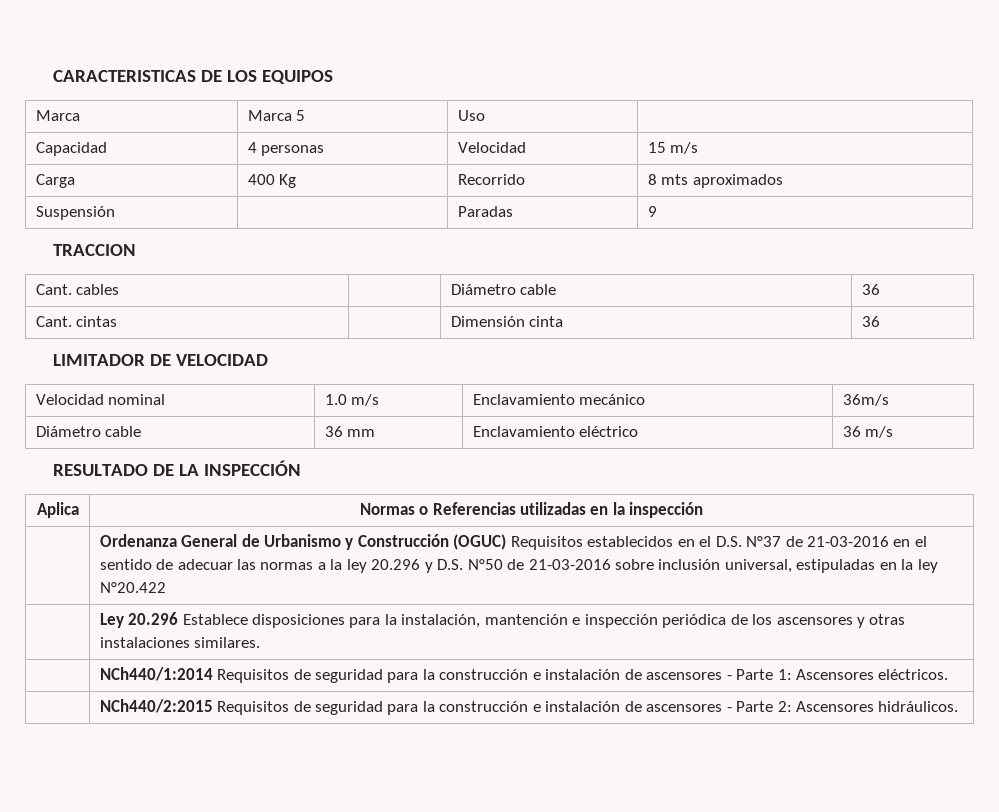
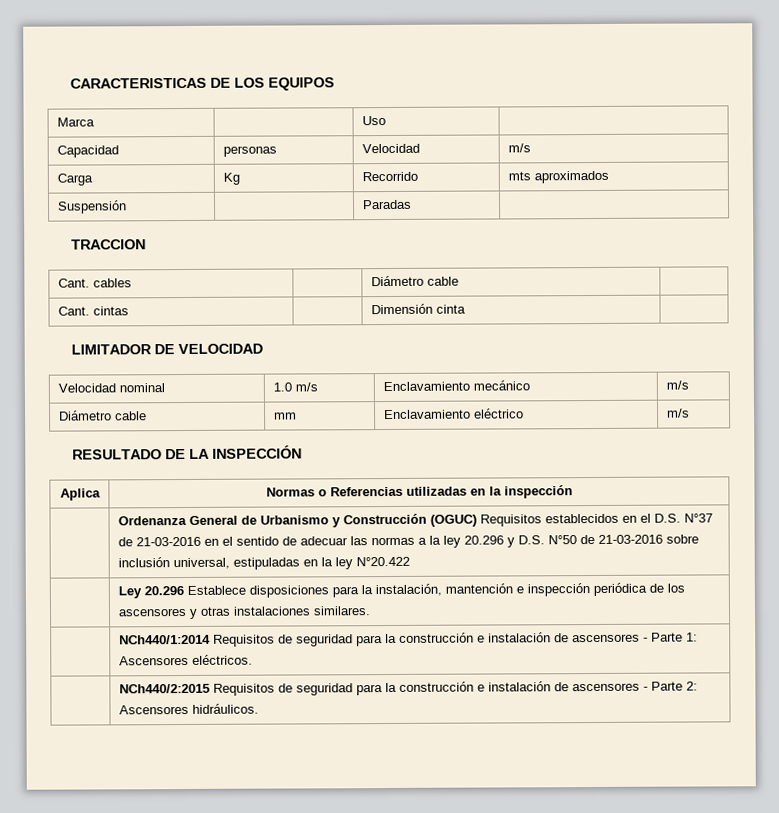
- Marca | Marca 5 | Uso |
+ Marca | | Uso |
- Capacidad | 4 personas | Velocidad | 15 m/s
+ Capacidad | personas | Velocidad | m/s
- Carga | 400 Kg | Recorrido | 8 mts aproximados
+ Carga | Kg | Recorrido | mts aproximados
- Suspensión | | Paradas | 9
+ Suspensión | | Paradas |
- Cant. cables | | Diámetro cable | 36
+ Cant. cables | | Diámetro cable |
- Cant. cintas | | Dimensión cinta | 36
+ Cant. cintas | | Dimensión cinta |
- Velocidad nominal | 1.0 m/s | Enclavamiento mecánico | 36m/s
- Diámetro cable | 36 mm | Enclavamiento eléctrico | 36 m/s
+ Velocidad nominal | 1.0 m/s | Enclavamiento mecánico | m/s
+ Diámetro cable | mm | Enclavamiento eléctrico | m/s

